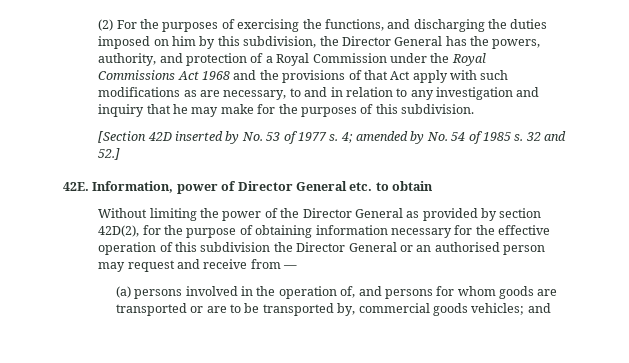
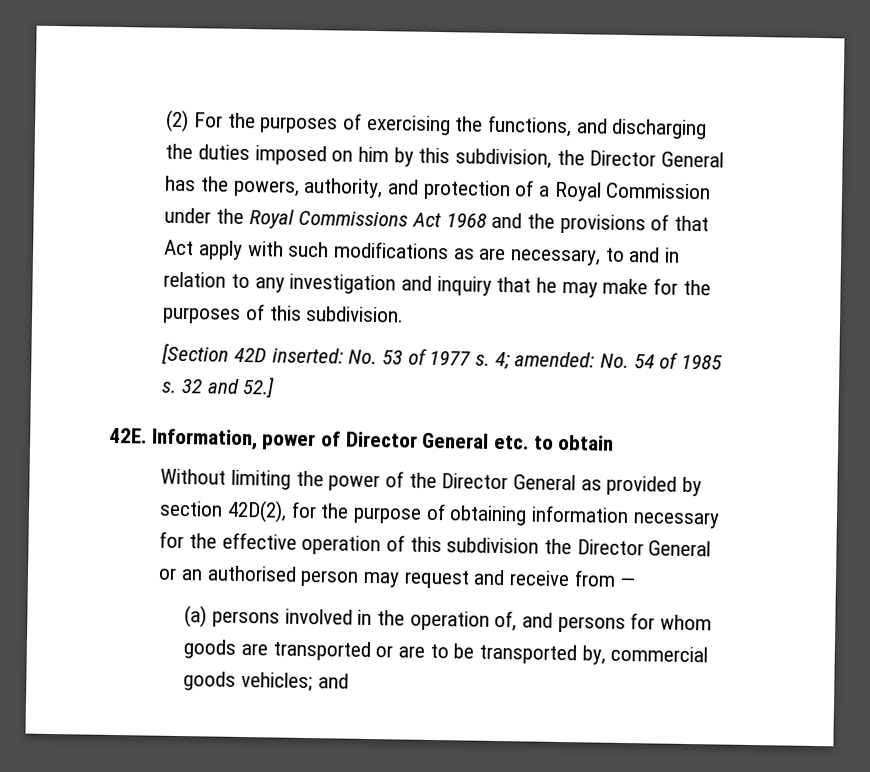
- [Section 42D inserted by No. 53 of 1977 s.
+ [Section 42D inserted: No. 53 of 1977 s.
- 4; amended by No. 54 of 1985 s.
+ 4; amended: No. 54 of 1985 s.

